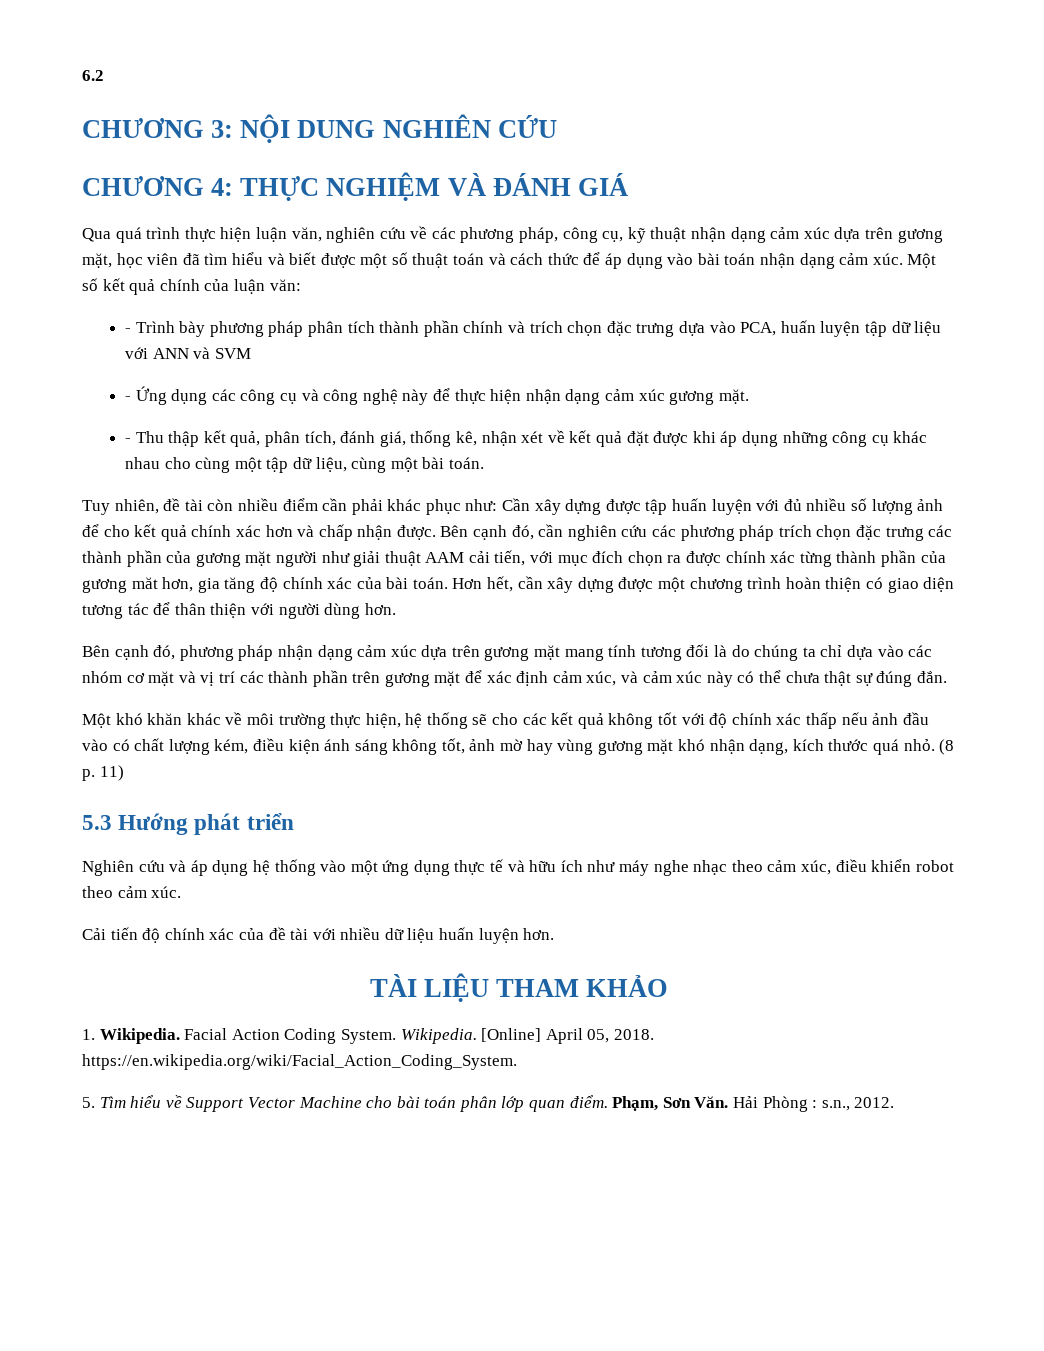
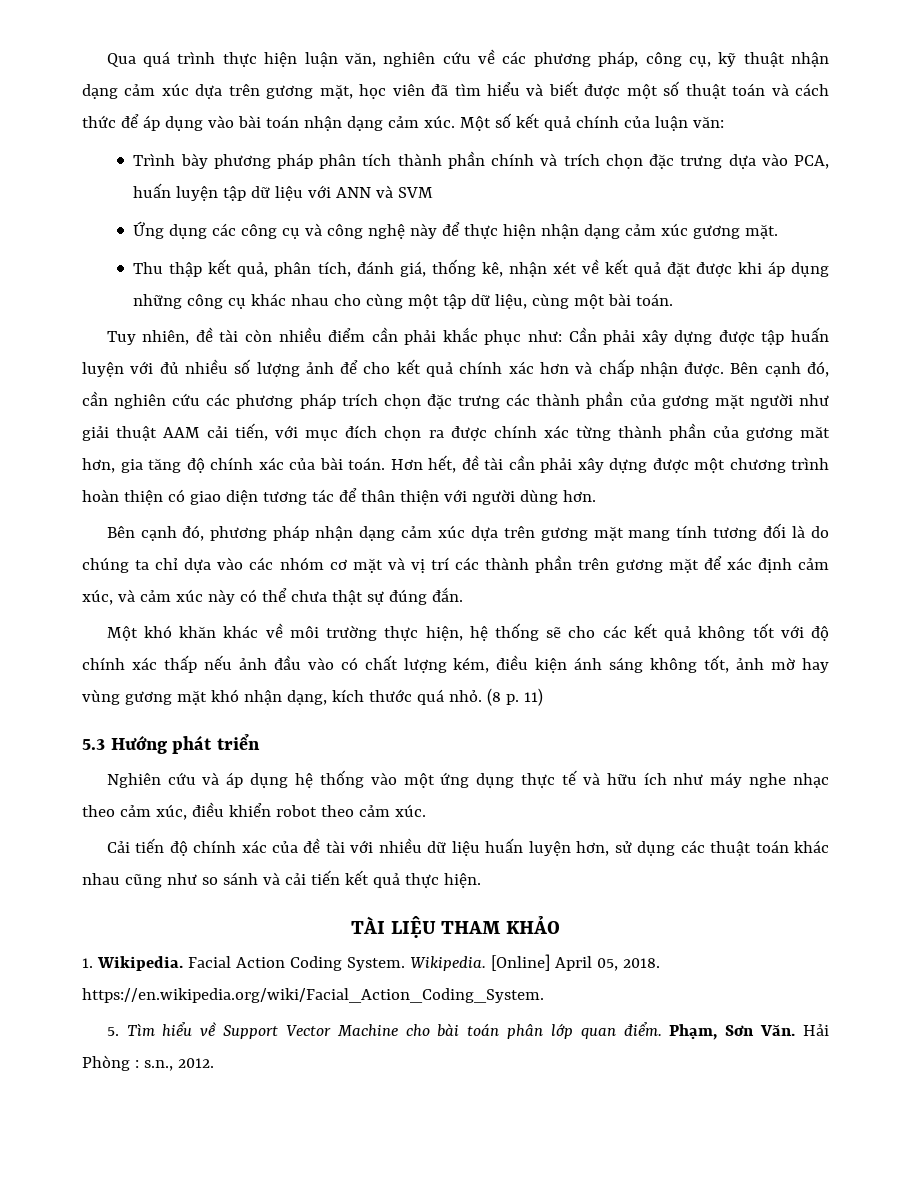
- 6.2
- CHƯƠNG 3: NỘI DUNG NGHIÊN CỨU
- CHƯƠNG 4: THỰC NGHIỆM VÀ ĐÁNH GIÁ
- - Trình bày phương pháp phân tích thành phần chính và trích chọn đặc trưng dựa vào PCA, huấn luyện tập dữ liệu với ANN và SVM
+ Trình bày phương pháp phân tích thành phần chính và trích chọn đặc trưng dựa vào PCA, huấn luyện tập dữ liệu với ANN và SVM
- - Ứng dụng các công cụ và công nghệ này để thực hiện nhận dạng cảm xúc gương mặt.
+ Ứng dụng các công cụ và công nghệ này để thực hiện nhận dạng cảm xúc gương mặt.
- - Thu thập kết quả, phân tích, đánh giá, thống kê, nhận xét về kết quả đặt được khi áp dụng những công cụ khác nhau cho cùng một tập dữ liệu, cùng một bài toán.
+ Thu thập kết quả, phân tích, đánh giá, thống kê, nhận xét về kết quả đặt được khi áp dụng những công cụ khác nhau cho cùng một tập dữ liệu, cùng một bài toán.
- Tuy nhiên, đề tài còn nhiều điểm cần phải khác phục như: Cần xây dựng được tập huấn luyện với đủ nhiều số lượng ảnh để cho kết quả chính xác hơn và chấp nhận được.
+ Tuy nhiên, đề tài còn nhiều điểm cần phải khắc phục như: Cần phải xây dựng được tập huấn luyện với đủ nhiều số lượng ảnh để cho kết quả chính xác hơn và chấp nhận được.
- Hơn hết, cần xây dựng được một chương trình hoàn thiện có giao diện tương tác để thân thiện với người dùng hơn.
+ Hơn hết, đề tài cần phải xây dựng được một chương trình hoàn thiện có giao diện tương tác để thân thiện với người dùng hơn.
- Cải tiến độ chính xác của đề tài với nhiều dữ liệu huấn luyện hơn.
+ Cải tiến độ chính xác của đề tài với nhiều dữ liệu huấn luyện hơn, sử dụng các thuật toán khác nhau cũng như so sánh và cải tiến kết quả thực hiện.

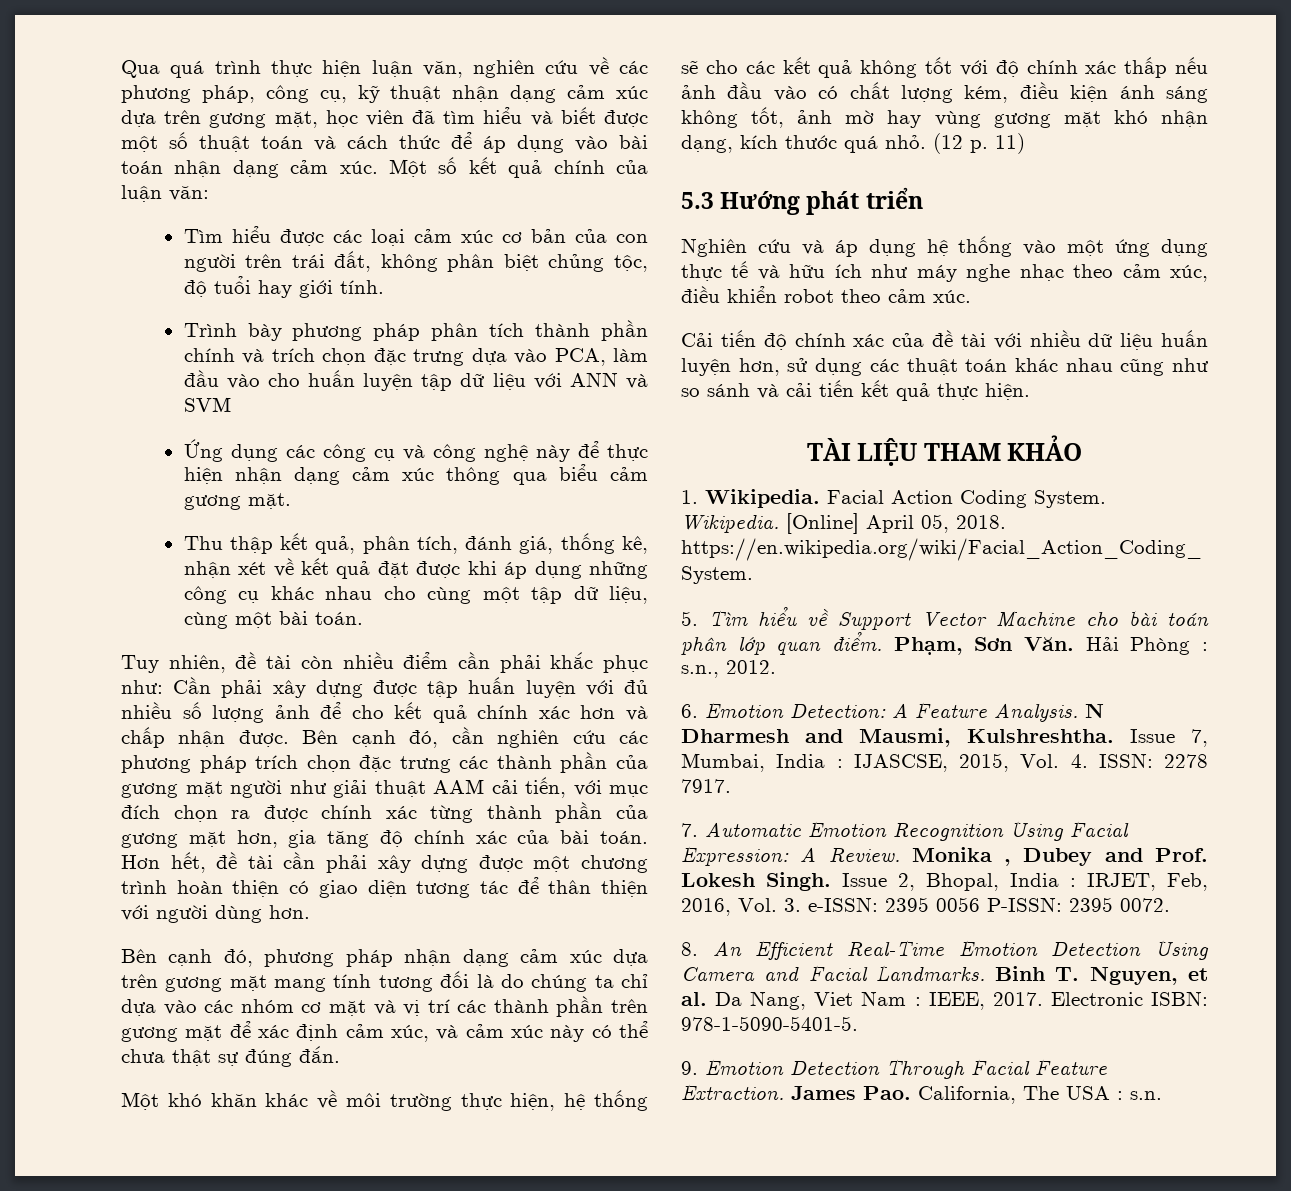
+ Tìm hiểu được các loại cảm xúc cơ bản của con người trên trái đất, không phân biệt chủng tộc, độ tuổi hay giới tính.
- Trình bày phương pháp phân tích thành phần chính và trích chọn đặc trưng dựa vào PCA, huấn luyện tập dữ liệu với ANN và SVM
+ Trình bày phương pháp phân tích thành phần chính và trích chọn đặc trưng dựa vào PCA, làm đầu vào cho huấn luyện tập dữ liệu với ANN và SVM
- Ứng dụng các công cụ và công nghệ này để thực hiện nhận dạng cảm xúc gương mặt.
+ Ứng dụng các công cụ và công nghệ này để thực hiện nhận dạng cảm xúc thông qua biểu cảm gương mặt.
- Bên cạnh đó, cần nghiên cứu các phương pháp trích chọn đặc trưng các thành phần của gương mặt người như giải thuật AAM cải tiến, với mục đích chọn ra được chính xác từng thành phần của gương măt hơn, gia tăng độ chính xác của bài toán.
+ Bên cạnh đó, cần nghiên cứu các phương pháp trích chọn đặc trưng các thành phần của gương mặt người như giải thuật AAM cải tiến, với mục đích chọn ra được chính xác từng thành phần của gương mặt hơn, gia tăng độ chính xác của bài toán.
- (8 p. 11)
+ (12 p. 11)
+ 6. Emotion Detection: A Feature Analysis. N Dharmesh and Mausmi, Kulshreshtha. Issue 7, Mumbai, India : IJASCSE, 2015, Vol. 4. ISSN: 2278 7917.
+ 7. Automatic Emotion Recognition Using Facial Expression: A Review. Monika , Dubey and Prof. Lokesh Singh. Issue 2, Bhopal, India : IRJET, Feb, 2016, Vol. 3. e-ISSN: 2395 0056 P-ISSN: 2395 0072.
+ 8. An Efficient Real-Time Emotion Detection Using Camera and Facial Landmarks. Binh T. Nguyen, et al. Da Nang, Viet Nam : IEEE, 2017. Electronic ISBN: 978-1-5090-5401-5.
+ 9. Emotion Detection Through Facial Feature Extraction. James Pao. California, The USA : s.n.

